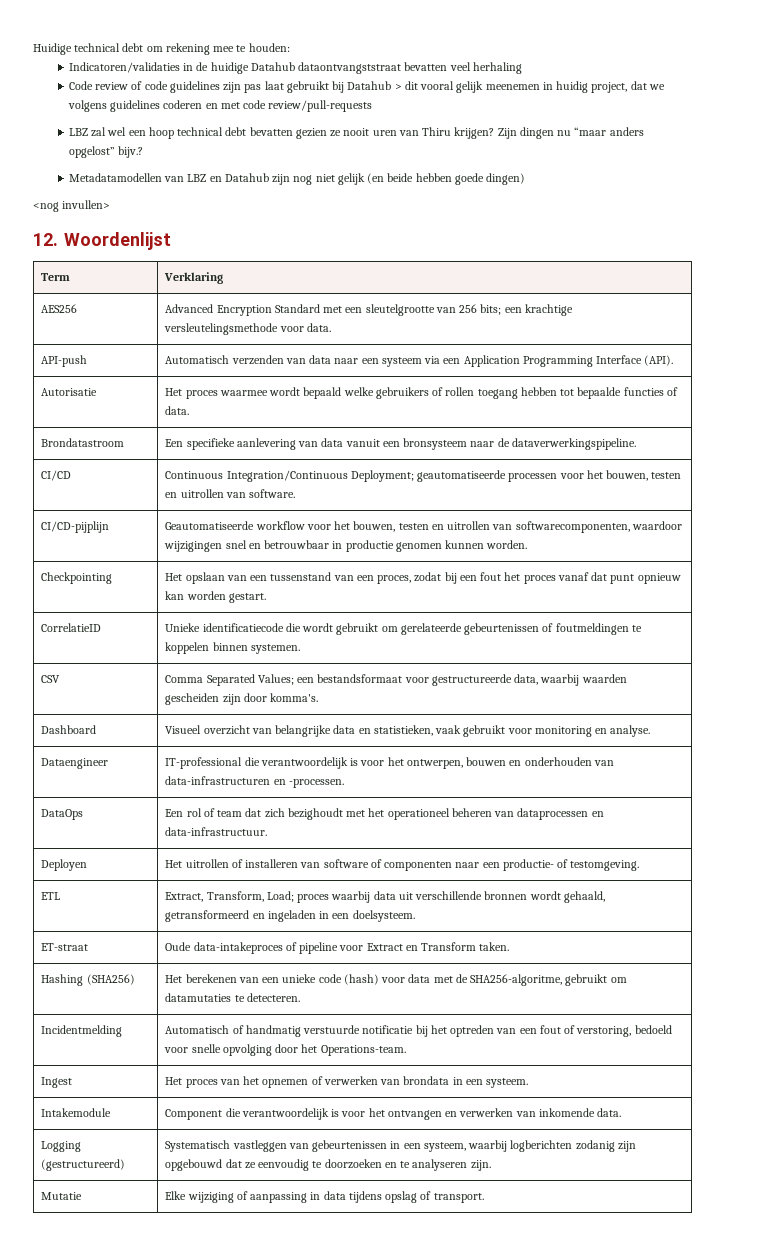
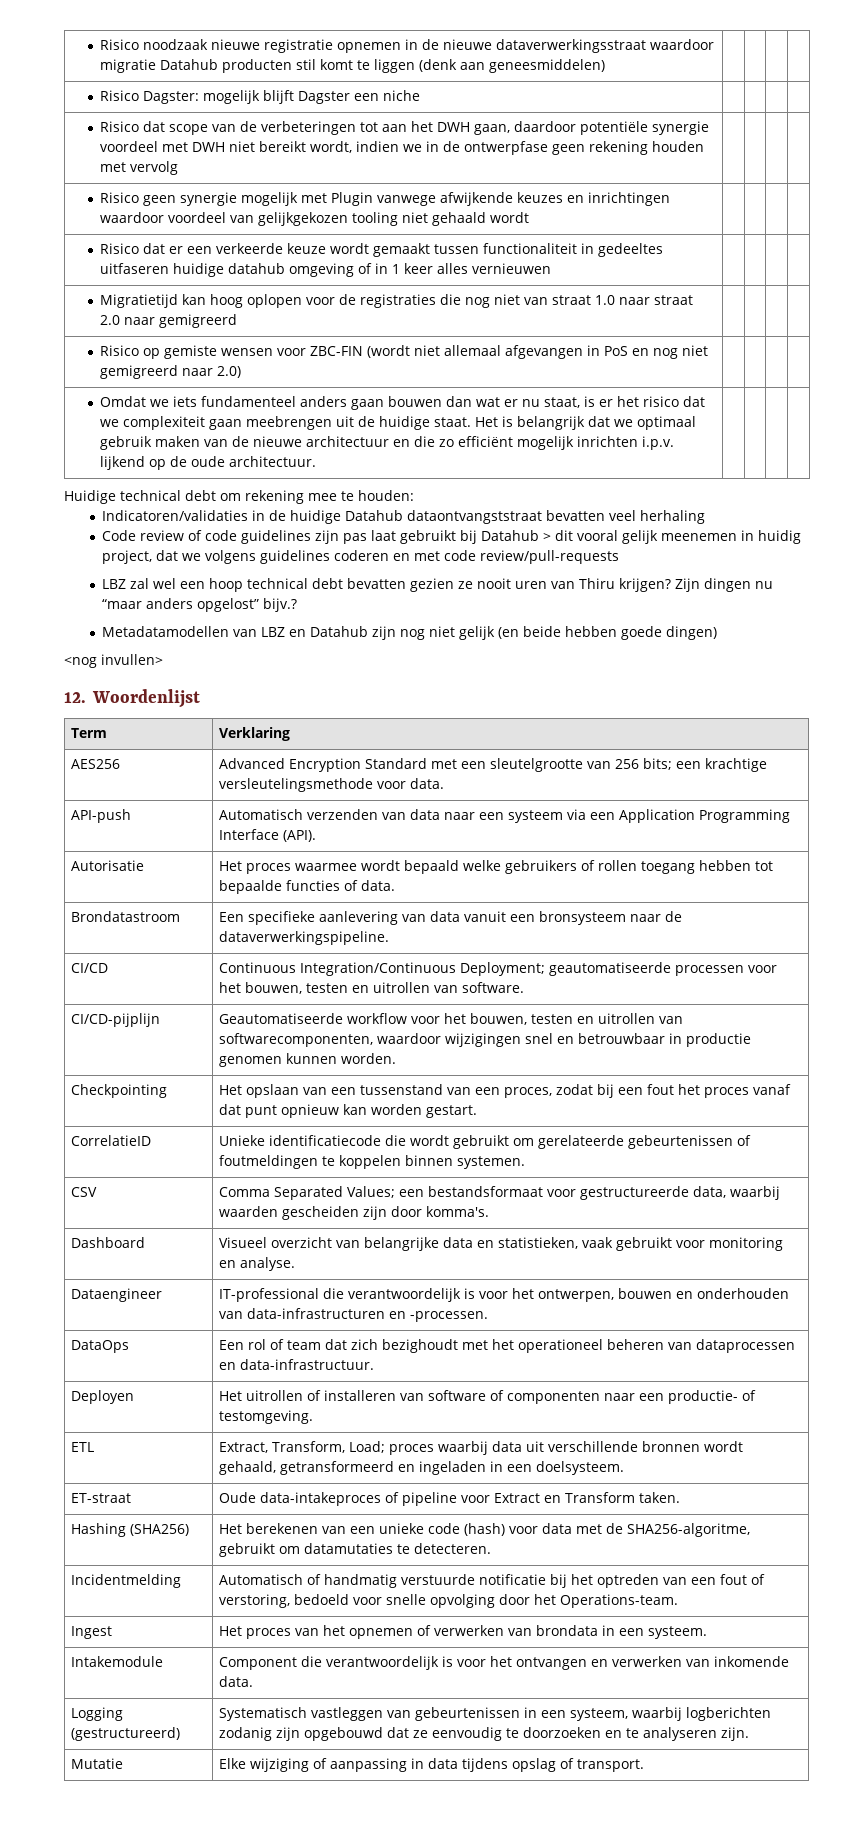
+ Risico noodzaak nieuwe registratie opnemen in de nieuwe dataverwerkingsstraat waardoor migratie Datahub producten stil komt te liggen (denk aan geneesmiddelen) | | | |
+ Risico Dagster: mogelijk blijft Dagster een niche | | | |
+ Risico dat scope van de verbeteringen tot aan het DWH gaan, daardoor potentiële synergie voordeel met DWH niet bereikt wordt, indien we in de ontwerpfase geen rekening houden met vervolg | | | |
+ Risico geen synergie mogelijk met Plugin vanwege afwijkende keuzes en inrichtingen waardoor voordeel van gelijkgekozen tooling niet gehaald wordt | | | |
+ Risico dat er een verkeerde keuze wordt gemaakt tussen functionaliteit in gedeeltes uitfaseren huidige datahub omgeving of in 1 keer alles vernieuwen | | | |
+ Migratietijd kan hoog oplopen voor de registraties die nog niet van straat 1.0 naar straat 2.0 naar gemigreerd | | | |
+ Risico op gemiste wensen voor ZBC-FIN (wordt niet allemaal afgevangen in PoS en nog niet gemigreerd naar 2.0) | | | |
+ Omdat we iets fundamenteel anders gaan bouwen dan wat er nu staat, is er het risico dat we complexiteit gaan meebrengen uit de huidige staat. Het is belangrijk dat we optimaal gebruik maken van de nieuwe architectuur en die zo efficiënt mogelijk inrichten i.p.v. lijkend op de oude architectuur.

